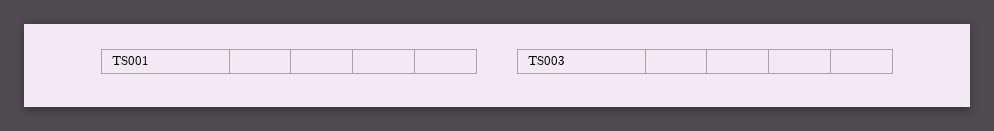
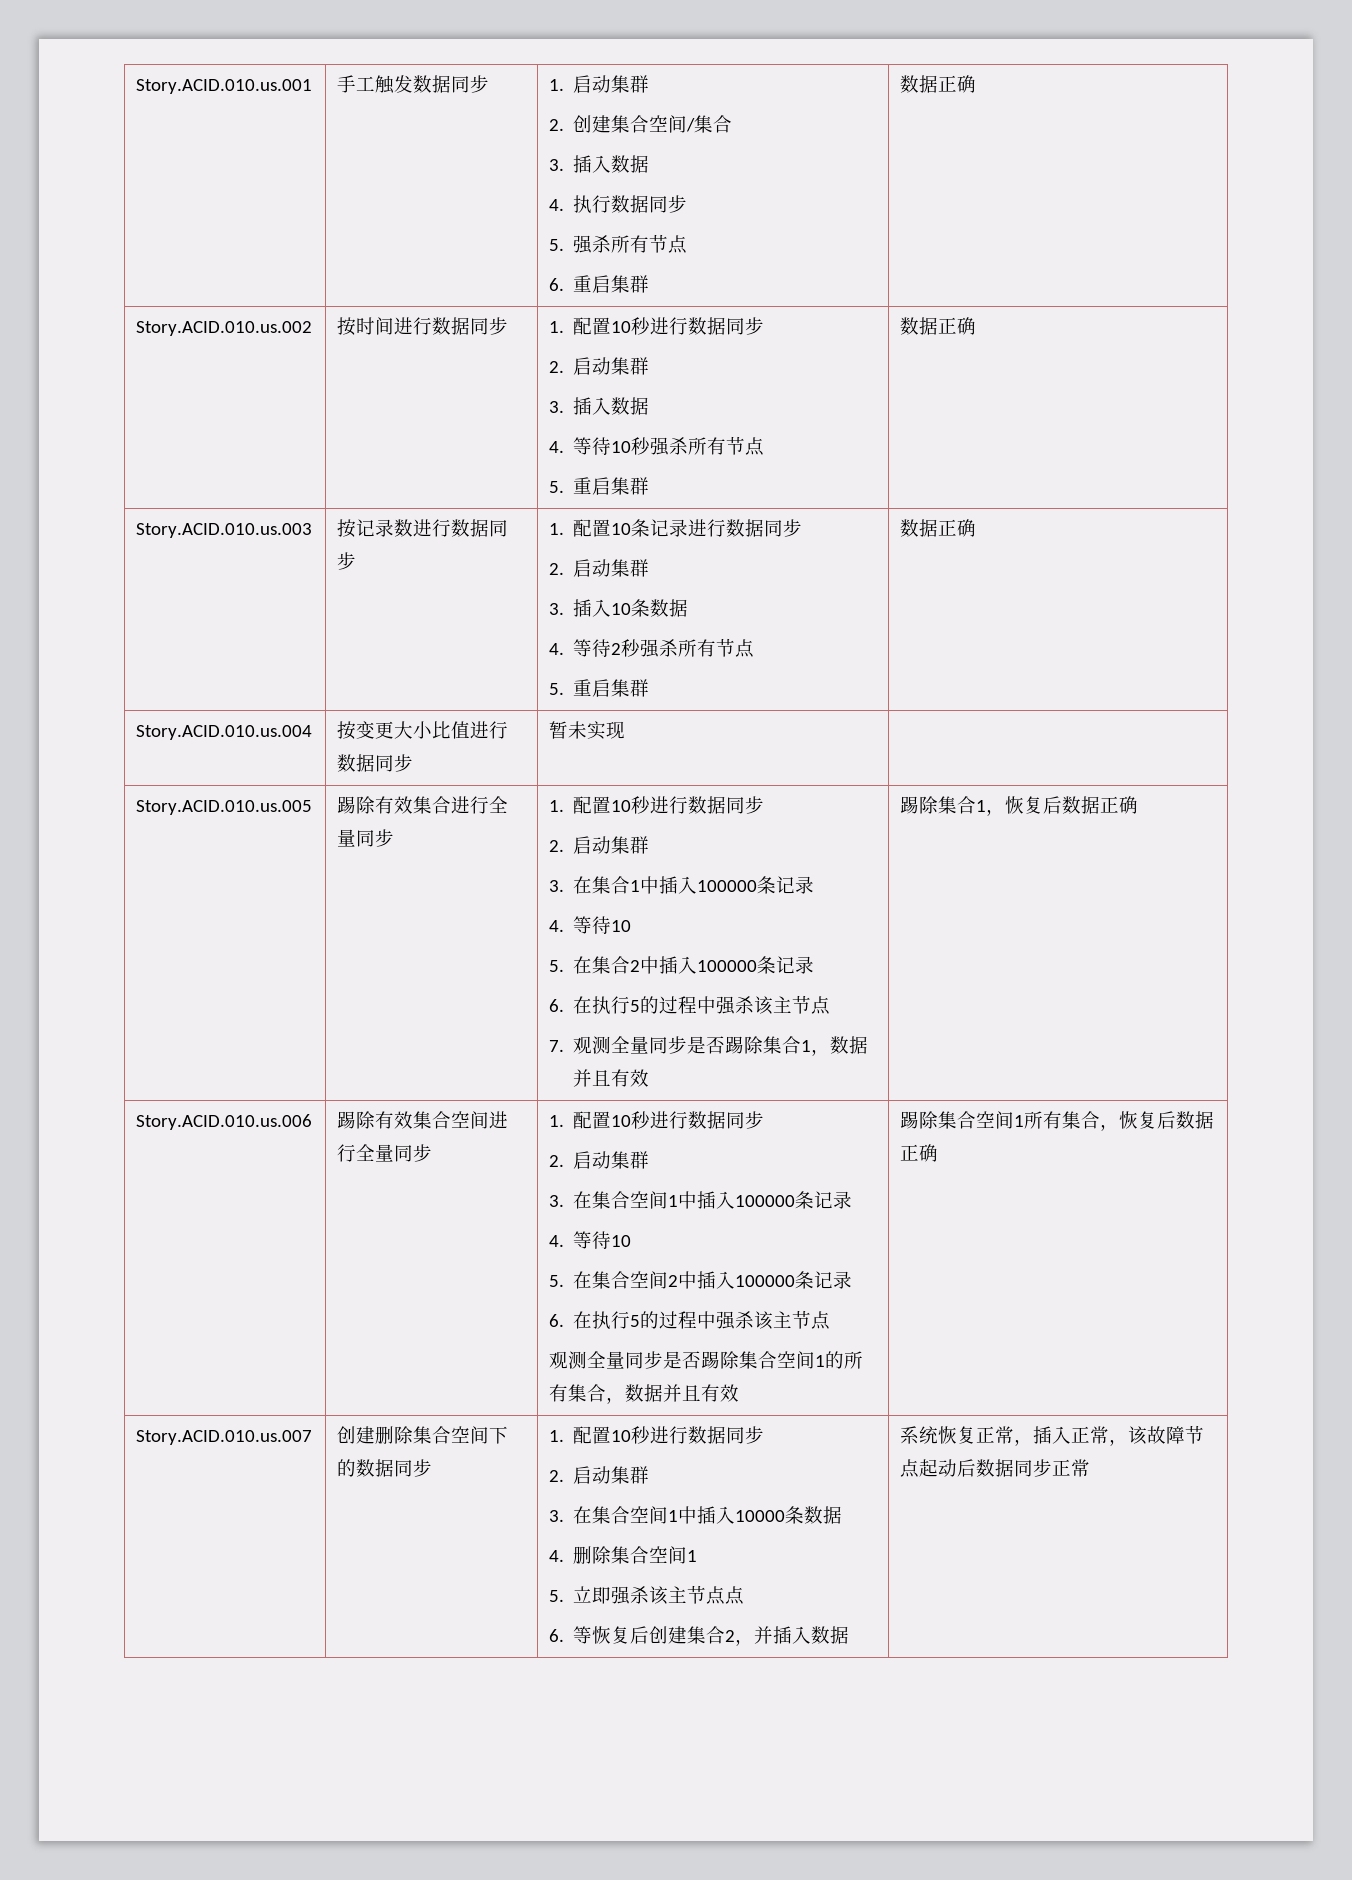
- TS001 | | | |
- TS003 | | | |
+ Story.ACID.010.us.001 | 手工触发数据同步 | 1.启动集群
+ 2.创建集合空间/集合
+ 3.插入数据
+ 4.执行数据同步
+ 5.强杀所有节点
+ 6.重启集群 | 数据正确
+ Story.ACID.010.us.002 | 按时间进行数据同步 | 1.配置10秒进行数据同步
+ 2.启动集群
+ 3.插入数据
+ 4.等待10秒强杀所有节点
+ 5.重启集群 | 数据正确
+ Story.ACID.010.us.003 | 按记录数进行数据同步 | 1.配置10条记录进行数据同步
+ 2.启动集群
+ 3.插入10条数据
+ 4.等待2秒强杀所有节点
+ 5.重启集群 | 数据正确
+ Story.ACID.010.us.004 | 按变更大小比值进行数据同步 | 暂未实现 |
+ Story.ACID.010.us.005 | 踢除有效集合进行全量同步 | 1.配置10秒进行数据同步
+ 2.启动集群
+ 3.在集合1中插入100000条记录
+ 4.等待10
+ 5.在集合2中插入100000条记录
+ 6.在执行5的过程中强杀该主节点
+ 7.观测全量同步是否踢除集合1，数据并且有效 | 踢除集合1，恢复后数据正确
+ Story.ACID.010.us.006 | 踢除有效集合空间进行全量同步 | 1.配置10秒进行数据同步
+ 2.启动集群
+ 3.在集合空间1中插入100000条记录
+ 4.等待10
+ 5.在集合空间2中插入100000条记录
+ 6.在执行5的过程中强杀该主节点
+ 观测全量同步是否踢除集合空间1的所有集合，数据并且有效 | 踢除集合空间1所有集合，恢复后数据正确
+ Story.ACID.010.us.007 | 创建删除集合空间下的数据同步 | 1.配置10秒进行数据同步
+ 2.启动集群
+ 3.在集合空间1中插入10000条数据
+ 4.删除集合空间1
+ 5.立即强杀该主节点点
+ 6.等恢复后创建集合2，并插入数据 | 系统恢复正常，插入正常，该故障节点起动后数据同步正常

